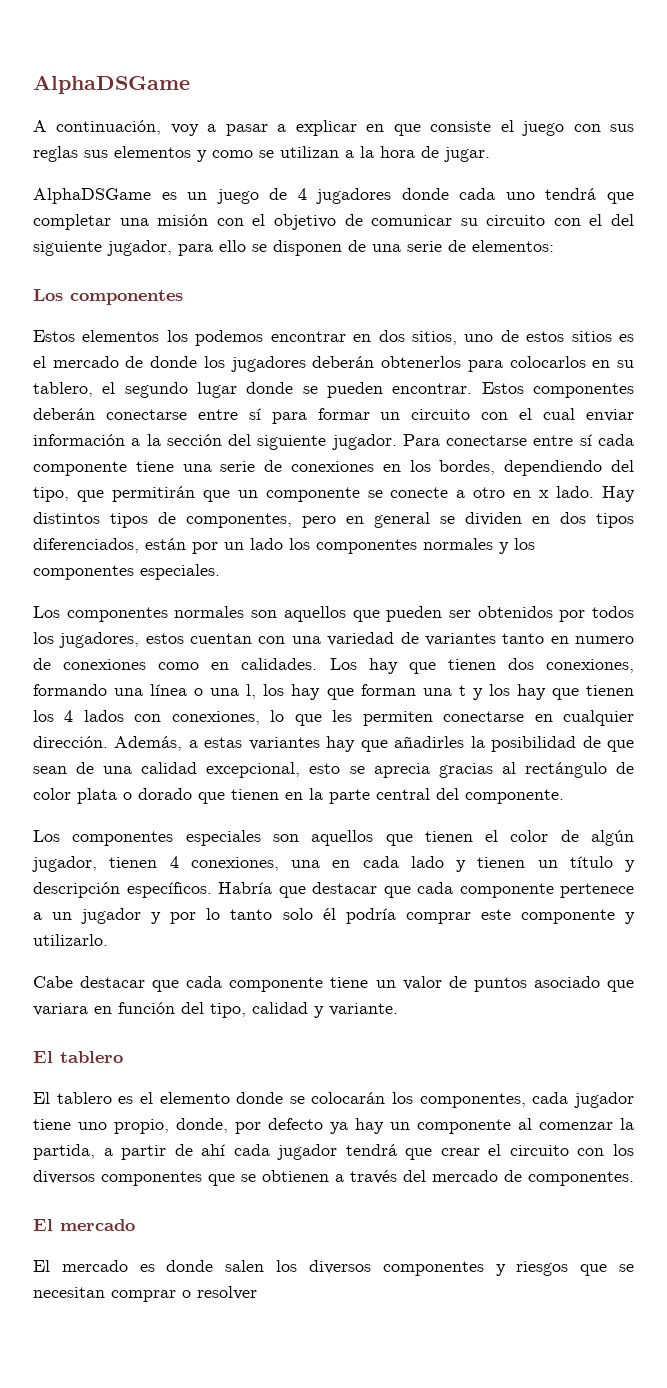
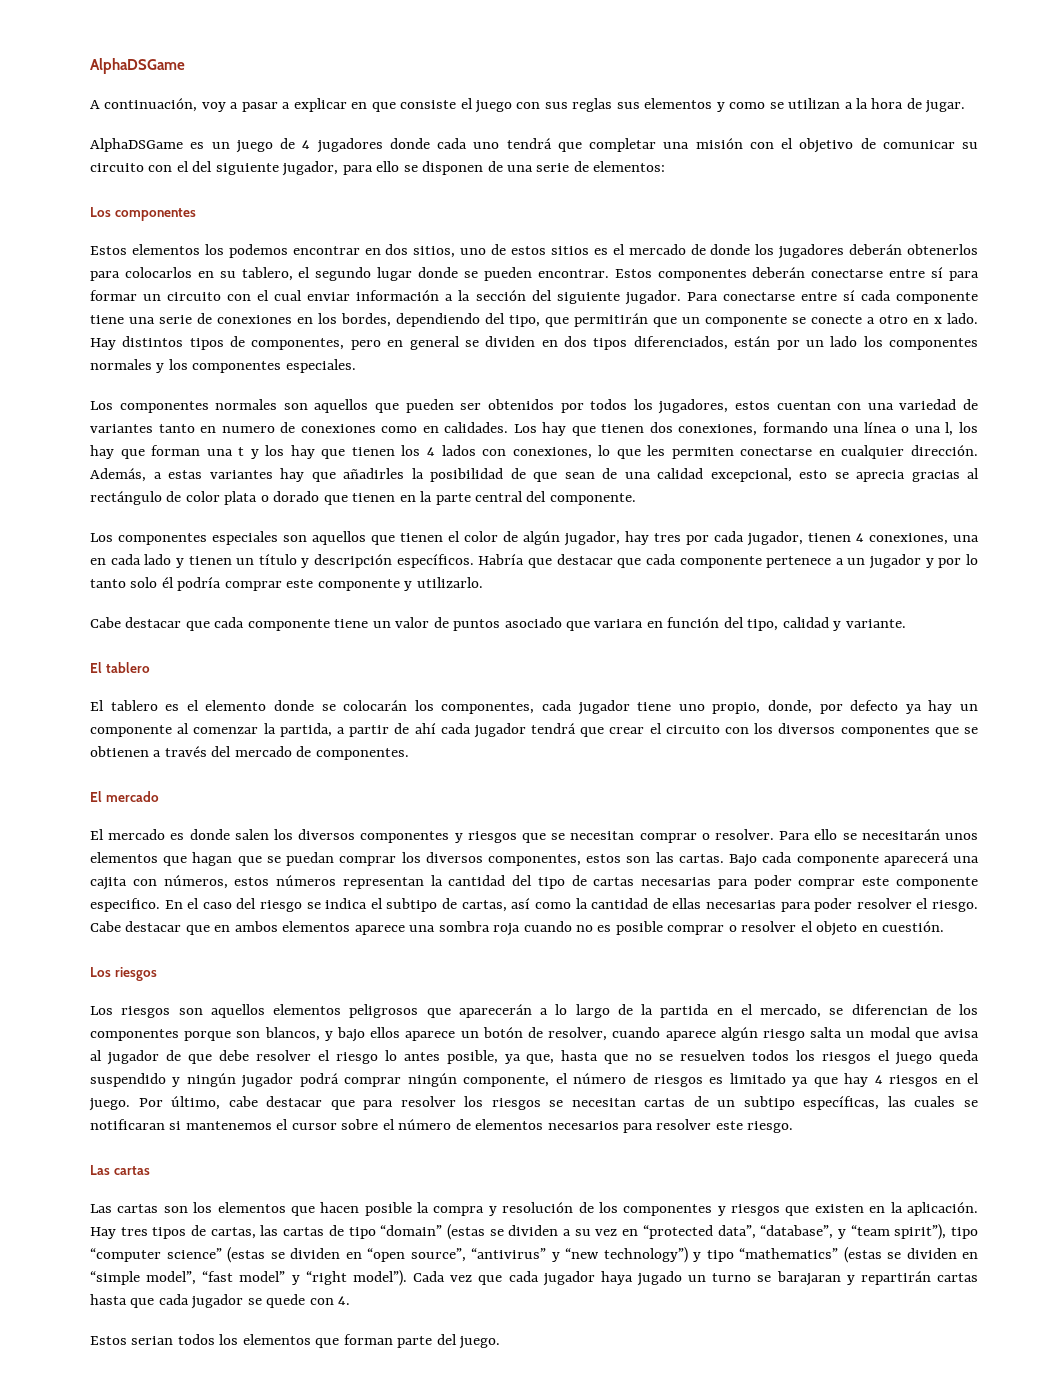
- Los componentes especiales son aquellos que tienen el color de algún jugador, tienen 4 conexiones, una en cada lado y tienen un título y descripción específicos.
+ Los componentes especiales son aquellos que tienen el color de algún jugador, hay tres por cada jugador, tienen 4 conexiones, una en cada lado y tienen un título y descripción específicos.
- El mercado es donde salen los diversos componentes y riesgos que se necesitan comprar o resolver
+ El mercado es donde salen los diversos componentes y riesgos que se necesitan comprar o resolver. Para ello se necesitarán unos elementos que hagan que se puedan comprar los diversos componentes, estos son las cartas. Bajo cada componente aparecerá una cajita con números, estos números representan la cantidad del tipo de cartas necesarias para poder comprar este componente especifico. En el caso del riesgo se indica el subtipo de cartas, así como la cantidad de ellas necesarias para poder resolver el riesgo. Cabe destacar que en ambos elementos aparece una sombra roja cuando no es posible comprar o resolver el objeto en cuestión.
+ Los riesgos
+ Los riesgos son aquellos elementos peligrosos que aparecerán a lo largo de la partida en el mercado, se diferencian de los componentes porque son blancos, y bajo ellos aparece un botón de resolver, cuando aparece algún riesgo salta un modal que avisa al jugador de que debe resolver el riesgo lo antes posible, ya que, hasta que no se resuelven todos los riesgos el juego queda suspendido y ningún jugador podrá comprar ningún componente, el número de riesgos es limitado ya que hay 4 riesgos en el juego. Por último, cabe destacar que para resolver los riesgos se necesitan cartas de un subtipo específicas, las cuales se notificaran si mantenemos el cursor sobre el número de elementos necesarios para resolver este riesgo.
+ Las cartas
+ Las cartas son los elementos que hacen posible la compra y resolución de los componentes y riesgos que existen en la aplicación. Hay tres tipos de cartas, las cartas de tipo “domain” (estas se dividen a su vez en “protected data”, “database”, y “team spirit”), tipo “computer science” (estas se dividen en “open source”, “antivirus” y “new technology”) y tipo “mathematics” (estas se dividen en “simple model”, “fast model” y “right model”). Cada vez que cada jugador haya jugado un turno se barajaran y repartirán cartas hasta que cada jugador se quede con 4.
+ Estos serian todos los elementos que forman parte del juego.

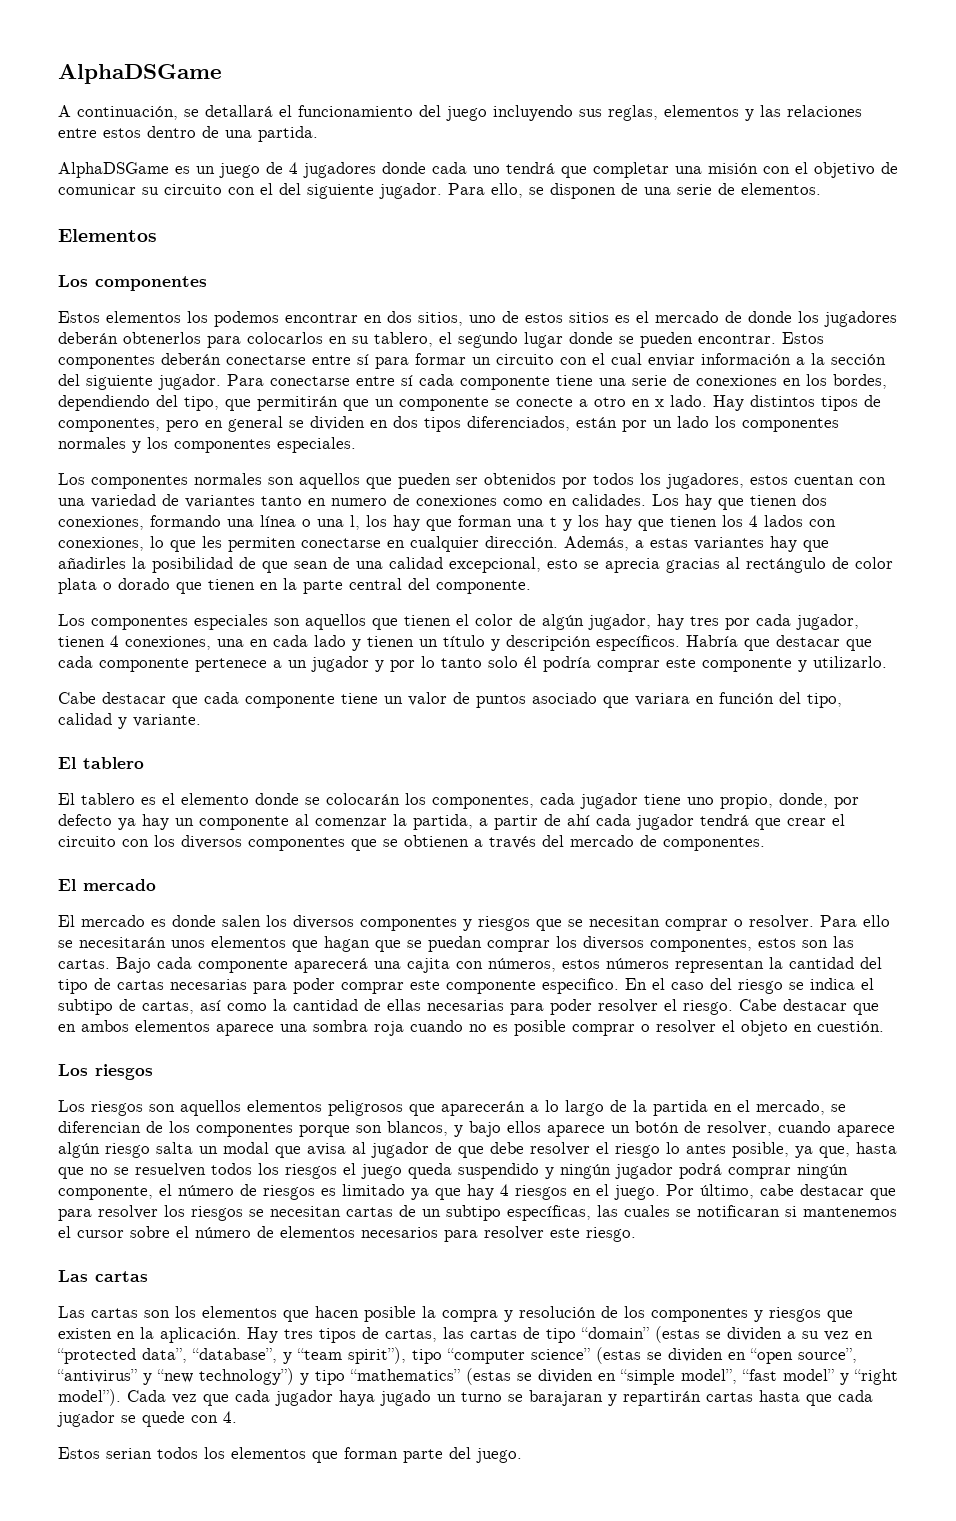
- A continuación, voy a pasar a explicar en que consiste el juego con sus reglas sus elementos y como se utilizan a la hora de jugar.
+ A continuación, se detallará el funcionamiento del juego incluyendo sus reglas, elementos y las relaciones entre estos dentro de una partida.
- AlphaDSGame es un juego de 4 jugadores donde cada uno tendrá que completar una misión con el objetivo de comunicar su circuito con el del siguiente jugador, para ello se disponen de una serie de elementos:
+ AlphaDSGame es un juego de 4 jugadores donde cada uno tendrá que completar una misión con el objetivo de comunicar su circuito con el del siguiente jugador. Para ello, se disponen de una serie de elementos.
+ Elementos

